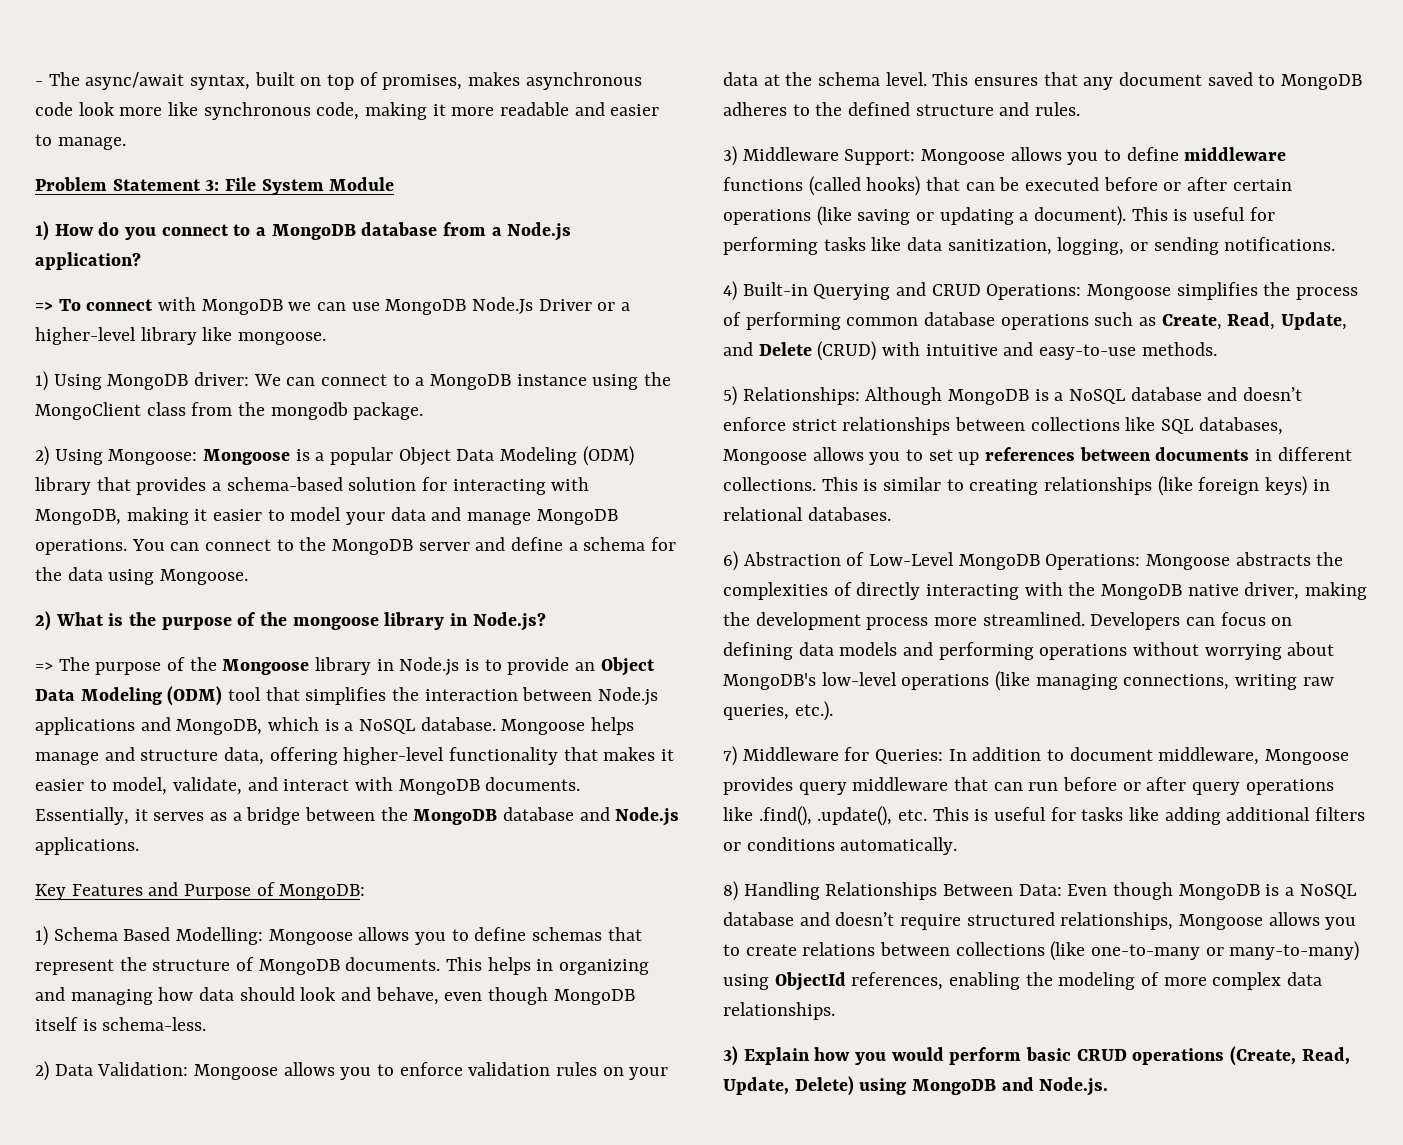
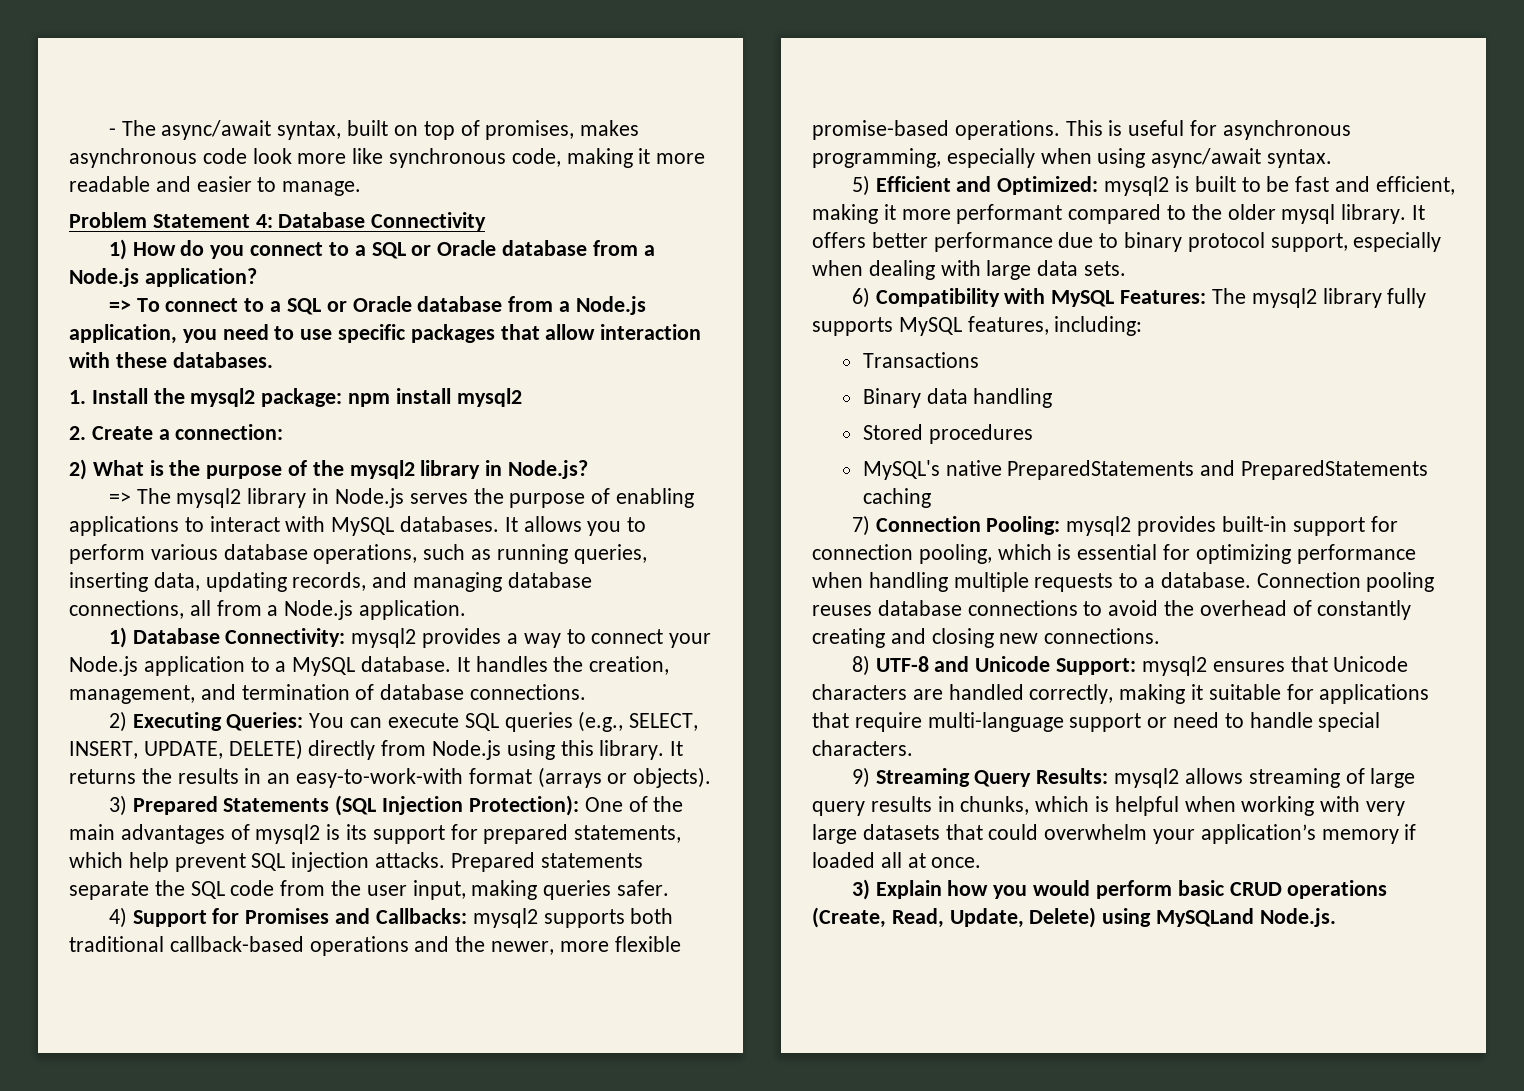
- Problem Statement 3: File System Module
+ Problem Statement 4: Database Connectivity
- 1) How do you connect to a MongoDB database from a Node.js application?
+ 1) How do you connect to a SQL or Oracle database from a Node.js application?
- => To connect with MongoDB we can use MongoDB Node.Js Driver or a higher-level library like mongoose.
- 1) Using MongoDB driver: We can connect to a MongoDB instance using the MongoClient class from the mongodb package.
- 2) Using Mongoose: Mongoose is a popular Object Data Modeling (ODM) library that provides a schema-based solution for interacting with MongoDB, making it easier to model your data and manage MongoDB operations. You can connect to the MongoDB server and define a schema for the data using Mongoose.
+ => To connect to a SQL or Oracle database from a Node.js application, you need to use specific packages that allow interaction with these databases.
+ 1. Install the mysql2 package: npm install mysql2
+ 2. Create a connection:
- 2) What is the purpose of the mongoose library in Node.js?
+ 2) What is the purpose of the mysql2 library in Node.js?
- => The purpose of the Mongoose library in Node.js is to provide an Object Data Modeling (ODM) tool that simplifies the interaction between Node.js applications and MongoDB, which is a NoSQL database. Mongoose helps manage and structure data, offering higher-level functionality that makes it easier to model, validate, and interact with MongoDB documents. Essentially, it serves as a bridge between the MongoDB database and Node.js applications.
- Key Features and Purpose of MongoDB:
- 1) Schema Based Modelling: Mongoose allows you to define schemas that represent the structure of MongoDB documents. This helps in organizing and managing how data should look and behave, even though MongoDB itself is schema-less.
- 2) Data Validation: Mongoose allows you to enforce validation rules on your data at the schema level. This ensures that any document saved to MongoDB adheres to the defined structure and rules.
- 3) Middleware Support: Mongoose allows you to define middleware functions (called hooks) that can be executed before or after certain operations (like saving or updating a document). This is useful for performing tasks like data sanitization, logging, or sending notifications.
- 4) Built-in Querying and CRUD Operations: Mongoose simplifies the process of performing common database operations such as Create, Read, Update, and Delete (CRUD) with intuitive and easy-to-use methods.
- 5) Relationships: Although MongoDB is a NoSQL database and doesn’t enforce strict relationships between collections like SQL databases, Mongoose allows you to set up references between documents in different collections. This is similar to creating relationships (like foreign keys) in relational databases.
- 6) Abstraction of Low-Level MongoDB Operations: Mongoose abstracts the complexities of directly interacting with the MongoDB native driver, making the development process more streamlined. Developers can focus on defining data models and performing operations without worrying about MongoDB's low-level operations (like managing connections, writing raw queries, etc.).
- 7) Middleware for Queries: In addition to document middleware, Mongoose provides query middleware that can run before or after query operations like .find(), .update(), etc. This is useful for tasks like adding additional filters or conditions automatically.
- 8) Handling Relationships Between Data: Even though MongoDB is a NoSQL database and doesn’t require structured relationships, Mongoose allows you to create relations between collections (like one-to-many or many-to-many) using ObjectId references, enabling the modeling of more complex data relationships.
+ => The mysql2 library in Node.js serves the purpose of enabling applications to interact with MySQL databases. It allows you to perform various database operations, such as running queries, inserting data, updating records, and managing database connections, all from a Node.js application.
+ 1) Database Connectivity: mysql2 provides a way to connect your Node.js application to a MySQL database. It handles the creation, management, and termination of database connections.
+ 2) Executing Queries: You can execute SQL queries (e.g., SELECT, INSERT, UPDATE, DELETE) directly from Node.js using this library. It returns the results in an easy-to-work-with format (arrays or objects).
+ 3) Prepared Statements (SQL Injection Protection): One of the main advantages of mysql2 is its support for prepared statements, which help prevent SQL injection attacks. Prepared statements separate the SQL code from the user input, making queries safer.
+ 4) Support for Promises and Callbacks: mysql2 supports both traditional callback-based operations and the newer, more flexible promise-based operations. This is useful for asynchronous programming, especially when using async/await syntax.
+ 5) Efficient and Optimized: mysql2 is built to be fast and efficient, making it more performant compared to the older mysql library. It offers better performance due to binary protocol support, especially when dealing with large data sets.
+ 6) Compatibility with MySQL Features: The mysql2 library fully supports MySQL features, including:
+ Transactions
+ Binary data handling
+ Stored procedures
+ MySQL's native PreparedStatements and PreparedStatements caching
+ 7) Connection Pooling: mysql2 provides built-in support for connection pooling, which is essential for optimizing performance when handling multiple requests to a database. Connection pooling reuses database connections to avoid the overhead of constantly creating and closing new connections.
+ 8) UTF-8 and Unicode Support: mysql2 ensures that Unicode characters are handled correctly, making it suitable for applications that require multi-language support or need to handle special characters.
+ 9) Streaming Query Results: mysql2 allows streaming of large query results in chunks, which is helpful when working with very large datasets that could overwhelm your application’s memory if loaded all at once.
- 3) Explain how you would perform basic CRUD operations (Create, Read, Update, Delete) using MongoDB and Node.js.
+ 3) Explain how you would perform basic CRUD operations (Create, Read, Update, Delete) using MySQLand Node.js.

